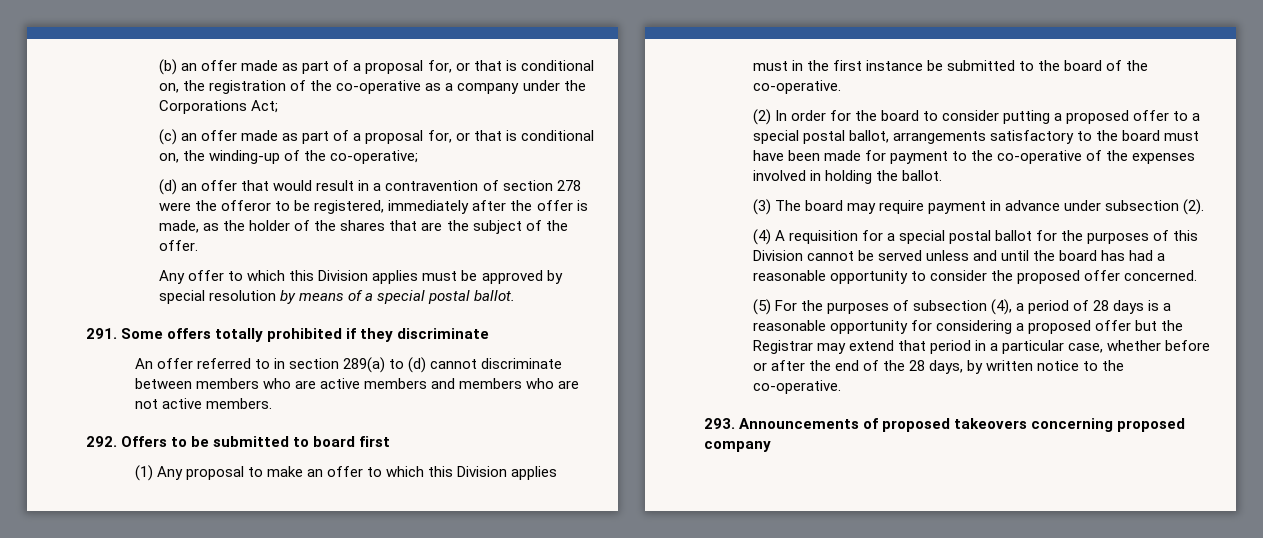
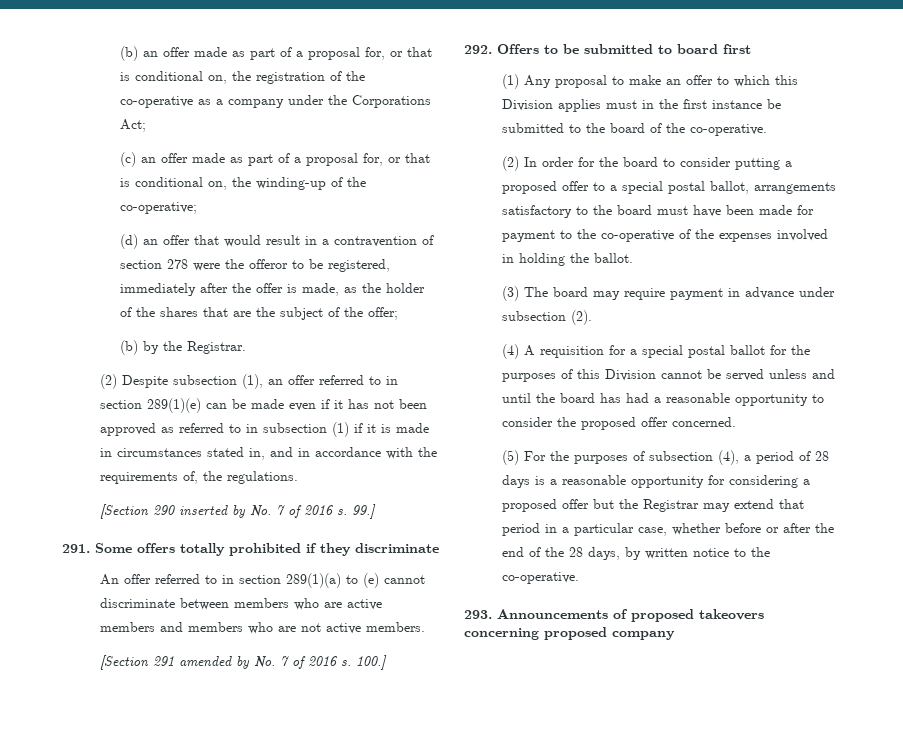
- (d) an offer that would result in a contravention of section 278 were the offeror to be registered, immediately after the offer is made, as the holder of the shares that are the subject of the offer.
- Any offer to which this Division applies must be approved by special resolution by means of a special postal ballot.
+ (d) an offer that would result in a contravention of section 278 were the offeror to be registered, immediately after the offer is made, as the holder of the shares that are the subject of the offer;
+ (b) by the Registrar.
+ (2) Despite subsection (1), an offer referred to in section 289(1)(e) can be made even if it has not been approved as referred to in subsection (1) if it is made in circumstances stated in, and in accordance with the requirements of, the regulations.
+ [Section 290 inserted by No. 7 of 2016 s. 99.]
- An offer referred to in section 289(a) to (d) cannot discriminate between members who are active members and members who are not active members.
+ An offer referred to in section 289(1)(a) to (e) cannot discriminate between members who are active members and members who are not active members.
+ [Section 291 amended by No. 7 of 2016 s. 100.]

